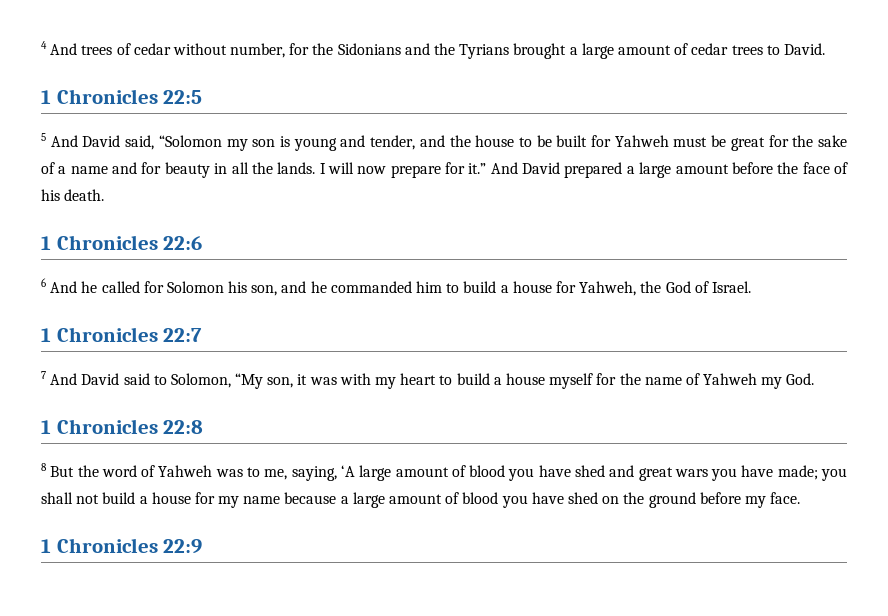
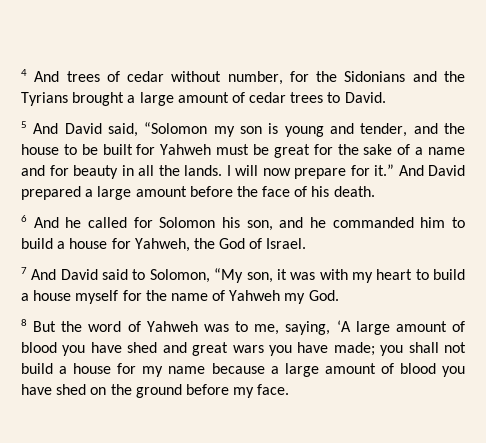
- 1 Chronicles 22:5
- 1 Chronicles 22:6
- 1 Chronicles 22:7
- 1 Chronicles 22:8
- 1 Chronicles 22:9

